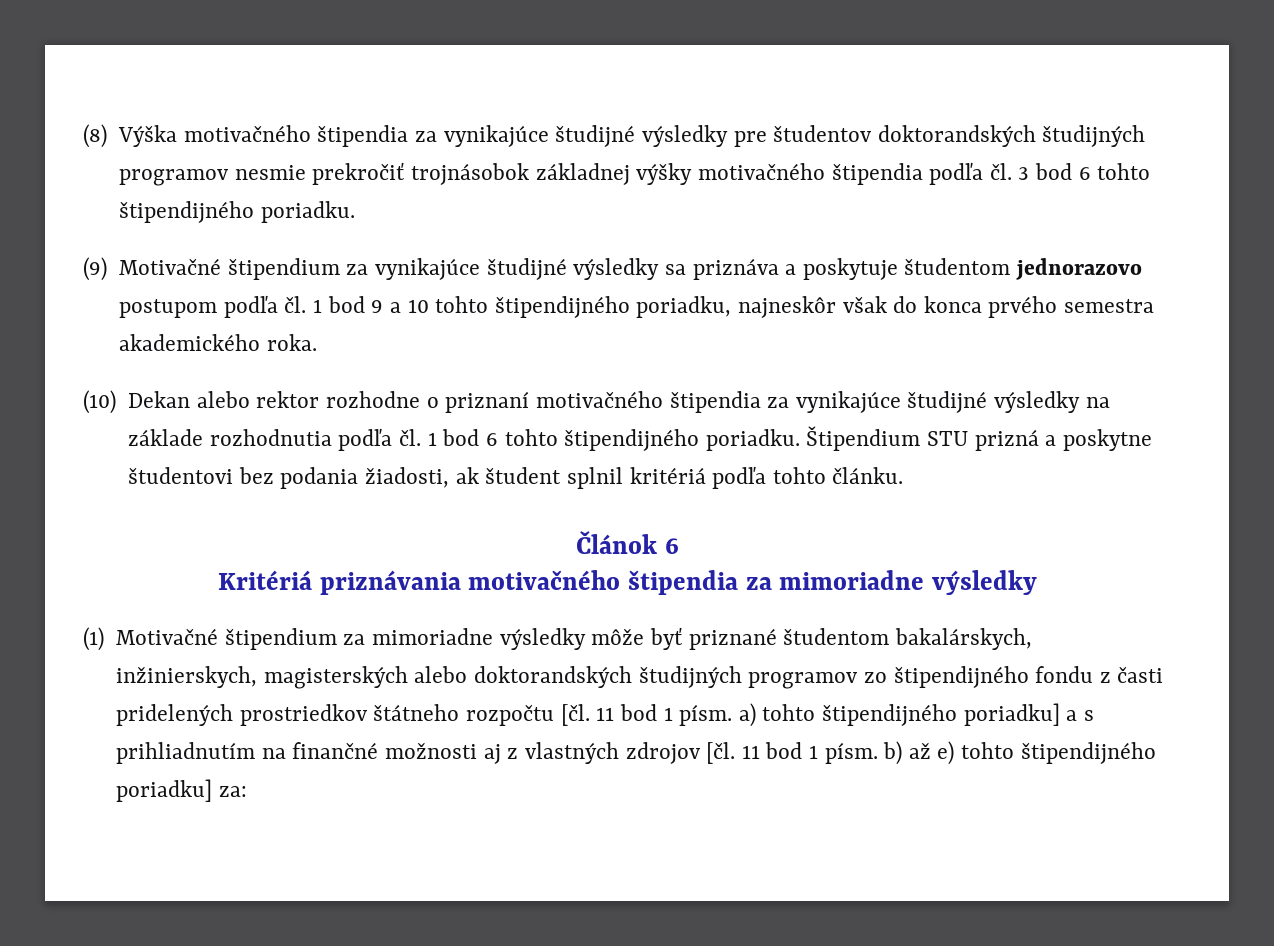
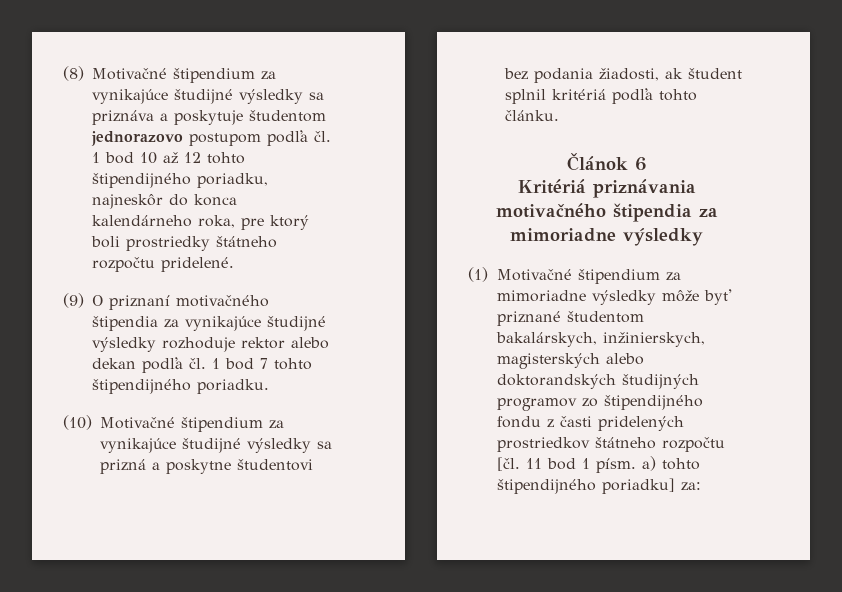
- (8) Výška motivačného štipendia za vynikajúce študijné výsledky pre študentov doktorandských študijných programov nesmie prekročiť trojnásobok základnej výšky motivačného štipendia podľa čl. 3 bod 6 tohto štipendijného poriadku.
- (9) Motivačné štipendium za vynikajúce študijné výsledky sa priznáva a poskytuje študentom jednorazovo postupom podľa čl. 1 bod 9 a 10 tohto štipendijného poriadku, najneskôr však do konca prvého semestra akademického roka.
- (10) Dekan alebo rektor rozhodne o priznaní motivačného štipendia za vynikajúce študijné výsledky na základe rozhodnutia podľa čl. 1 bod 6 tohto štipendijného poriadku. Štipendium STU prizná a poskytne študentovi bez podania žiadosti, ak študent splnil kritériá podľa tohto článku.
+ (8) Motivačné štipendium za vynikajúce študijné výsledky sa priznáva a poskytuje študentom jednorazovo postupom podľa čl. 1 bod 10 až 12 tohto štipendijného poriadku, najneskôr do konca kalendárneho roka, pre ktorý boli prostriedky štátneho rozpočtu pridelené.
+ (9) O priznaní motivačného štipendia za vynikajúce študijné výsledky rozhoduje rektor alebo dekan podľa čl. 1 bod 7 tohto štipendijného poriadku.
+ (10) Motivačné štipendium za vynikajúce študijné výsledky sa prizná a poskytne študentovi bez podania žiadosti, ak študent splnil kritériá podľa tohto článku.
- (1) Motivačné štipendium za mimoriadne výsledky môže byť priznané študentom bakalárskych, inžinierskych, magisterských alebo doktorandských študijných programov zo štipendijného fondu z časti pridelených prostriedkov štátneho rozpočtu [čl. 11 bod 1 písm. a) tohto štipendijného poriadku] a s prihliadnutím na finančné možnosti aj z vlastných zdrojov [čl. 11 bod 1 písm. b) až e) tohto štipendijného poriadku] za:
+ (1) Motivačné štipendium za mimoriadne výsledky môže byť priznané študentom bakalárskych, inžinierskych, magisterských alebo doktorandských študijných programov zo štipendijného fondu z časti pridelených prostriedkov štátneho rozpočtu [čl. 11 bod 1 písm. a) tohto štipendijného poriadku] za:

